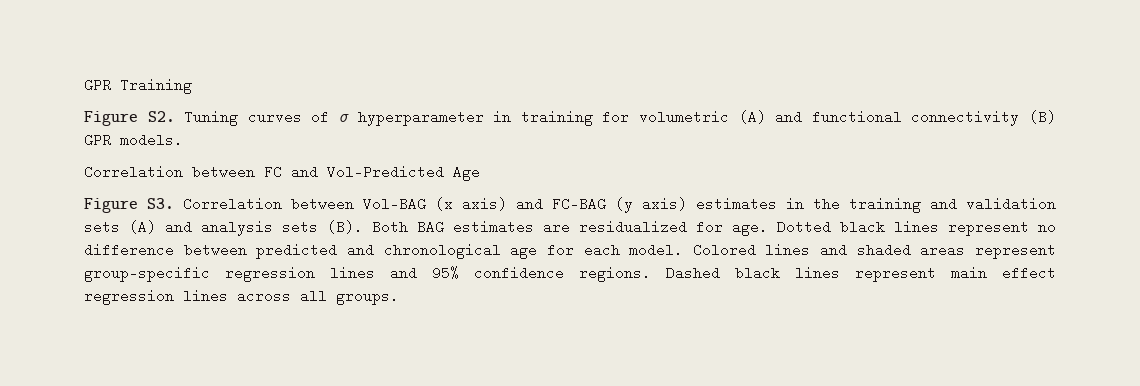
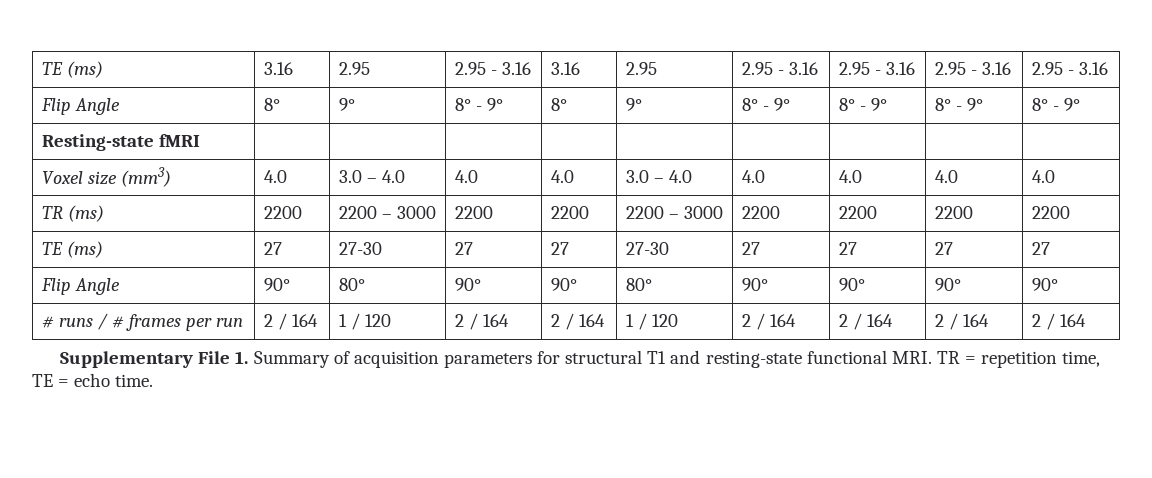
- GPR Training
- Figure S2. Tuning curves of σ hyperparameter in training for volumetric (A) and functional connectivity (B) GPR models.
- Correlation between FC and Vol-Predicted Age
- Figure S3. Correlation between Vol-BAG (x axis) and FC-BAG (y axis) estimates in the training and validation sets (A) and analysis sets (B). Both BAG estimates are residualized for age. Dotted black lines represent no difference between predicted and chronological age for each model. Colored lines and shaded areas represent group-specific regression lines and 95% confidence regions. Dashed black lines represent main effect regression lines across all groups.
+ TE (ms) | 3.16 | 2.95 | 2.95 - 3.16 | 3.16 | 2.95 | 2.95 - 3.16 | 2.95 - 3.16 | 2.95 - 3.16 | 2.95 - 3.16
+ Flip Angle | 8° | 9° | 8° - 9° | 8° | 9° | 8° - 9° | 8° - 9° | 8° - 9° | 8° - 9°
+ Resting-state fMRI | | | | | | | | |
+ Voxel size (mm3) | 4.0 | 3.0 – 4.0 | 4.0 | 4.0 | 3.0 – 4.0 | 4.0 | 4.0 | 4.0 | 4.0
+ TR (ms) | 2200 | 2200 – 3000 | 2200 | 2200 | 2200 – 3000 | 2200 | 2200 | 2200 | 2200
+ TE (ms) | 27 | 27-30 | 27 | 27 | 27-30 | 27 | 27 | 27 | 27
+ Flip Angle | 90° | 80° | 90° | 90° | 80° | 90° | 90° | 90° | 90°
+ # runs / # frames per run | 2 / 164 | 1 / 120 | 2 / 164 | 2 / 164 | 1 / 120 | 2 / 164 | 2 / 164 | 2 / 164 | 2 / 164
+ Supplementary File 1. Summary of acquisition parameters for structural T1 and resting-state functional MRI. TR = repetition time, TE = echo time.

